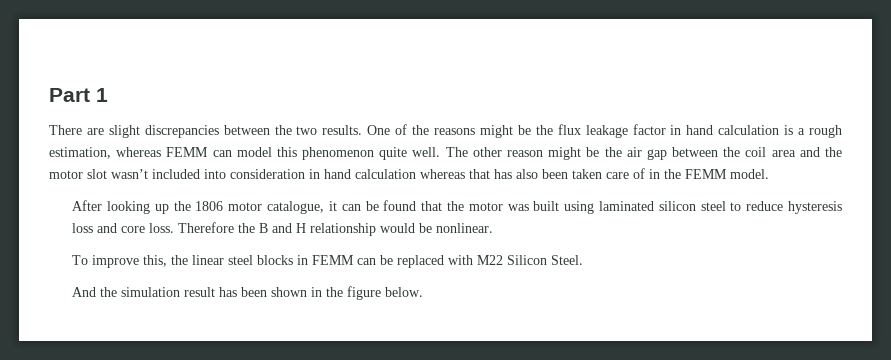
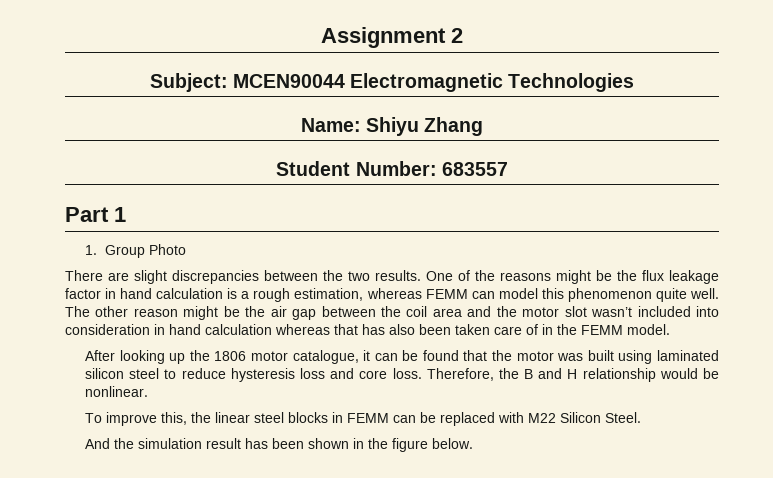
+ Assignment 2
+ Subject: MCEN90044 Electromagnetic Technologies
+ Name: Shiyu Zhang
+ Student Number: 683557
+ 1. Group Photo
- Therefore the B and H relationship would be nonlinear.
+ Therefore, the B and H relationship would be nonlinear.

